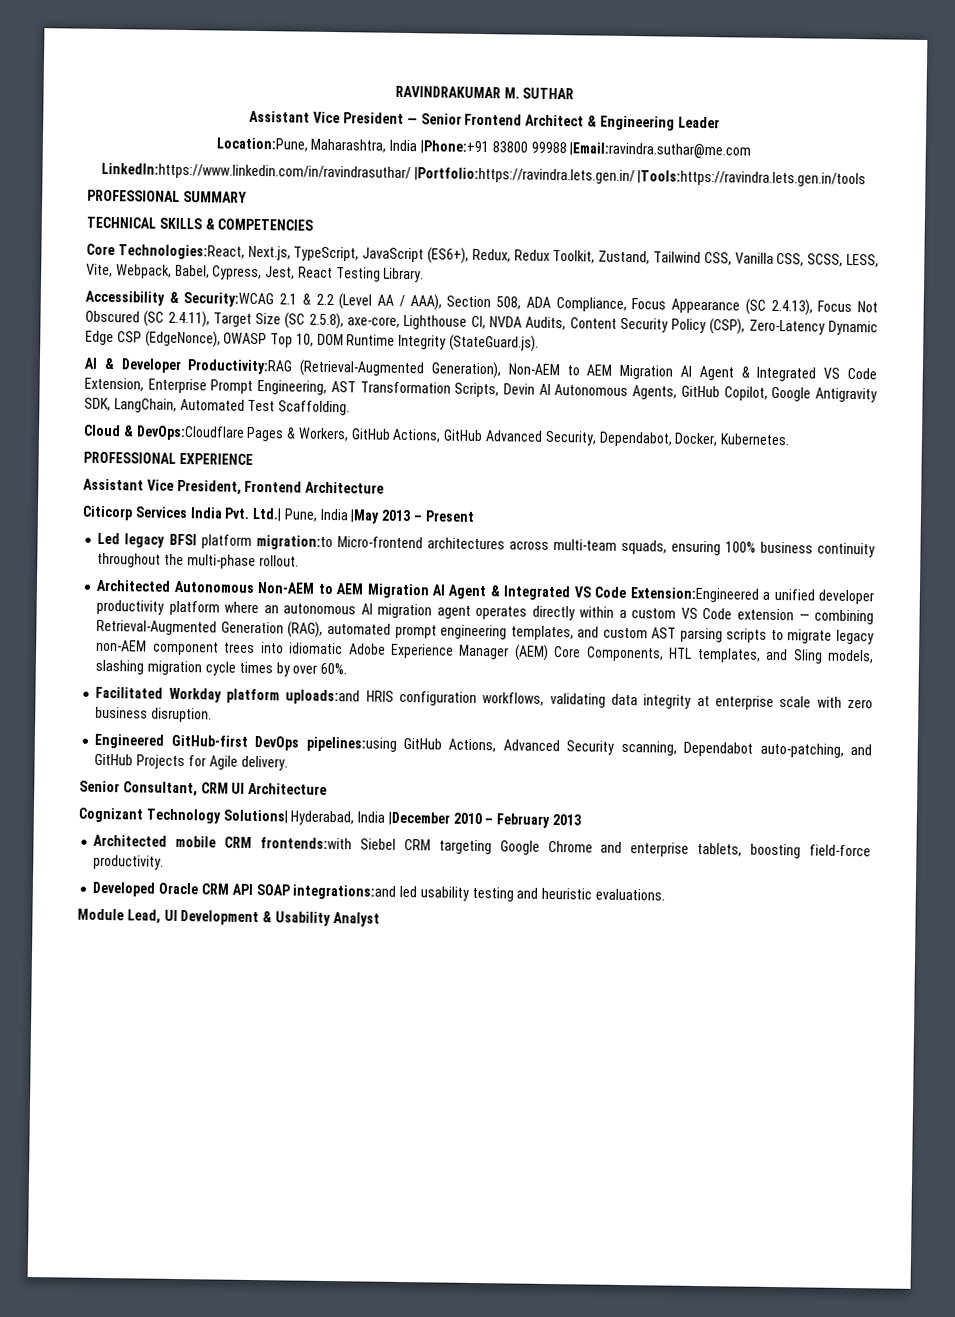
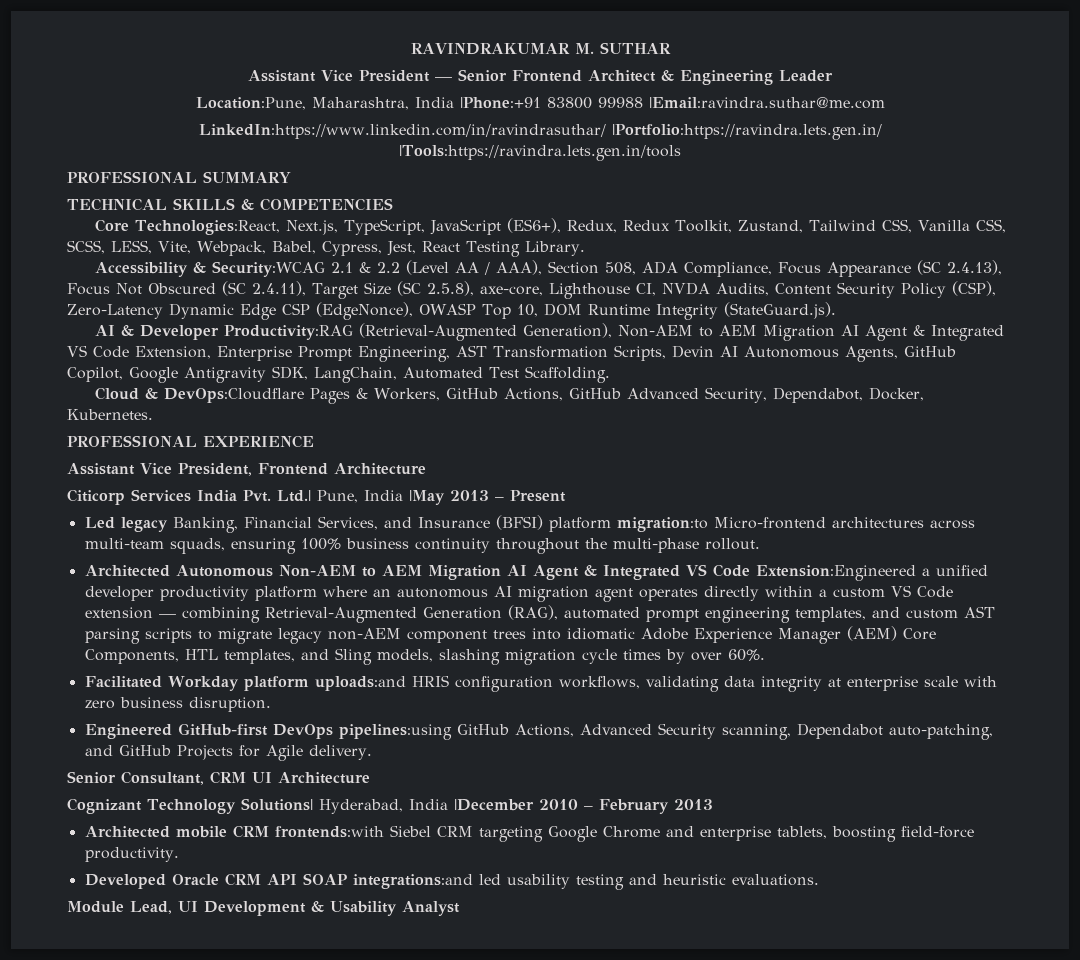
- Led legacy BFSI platform migration:to Micro-frontend architectures across multi-team squads, ensuring 100% business continuity throughout the multi-phase rollout.
+ Led legacy Banking, Financial Services, and Insurance (BFSI) platform migration:to Micro-frontend architectures across multi-team squads, ensuring 100% business continuity throughout the multi-phase rollout.

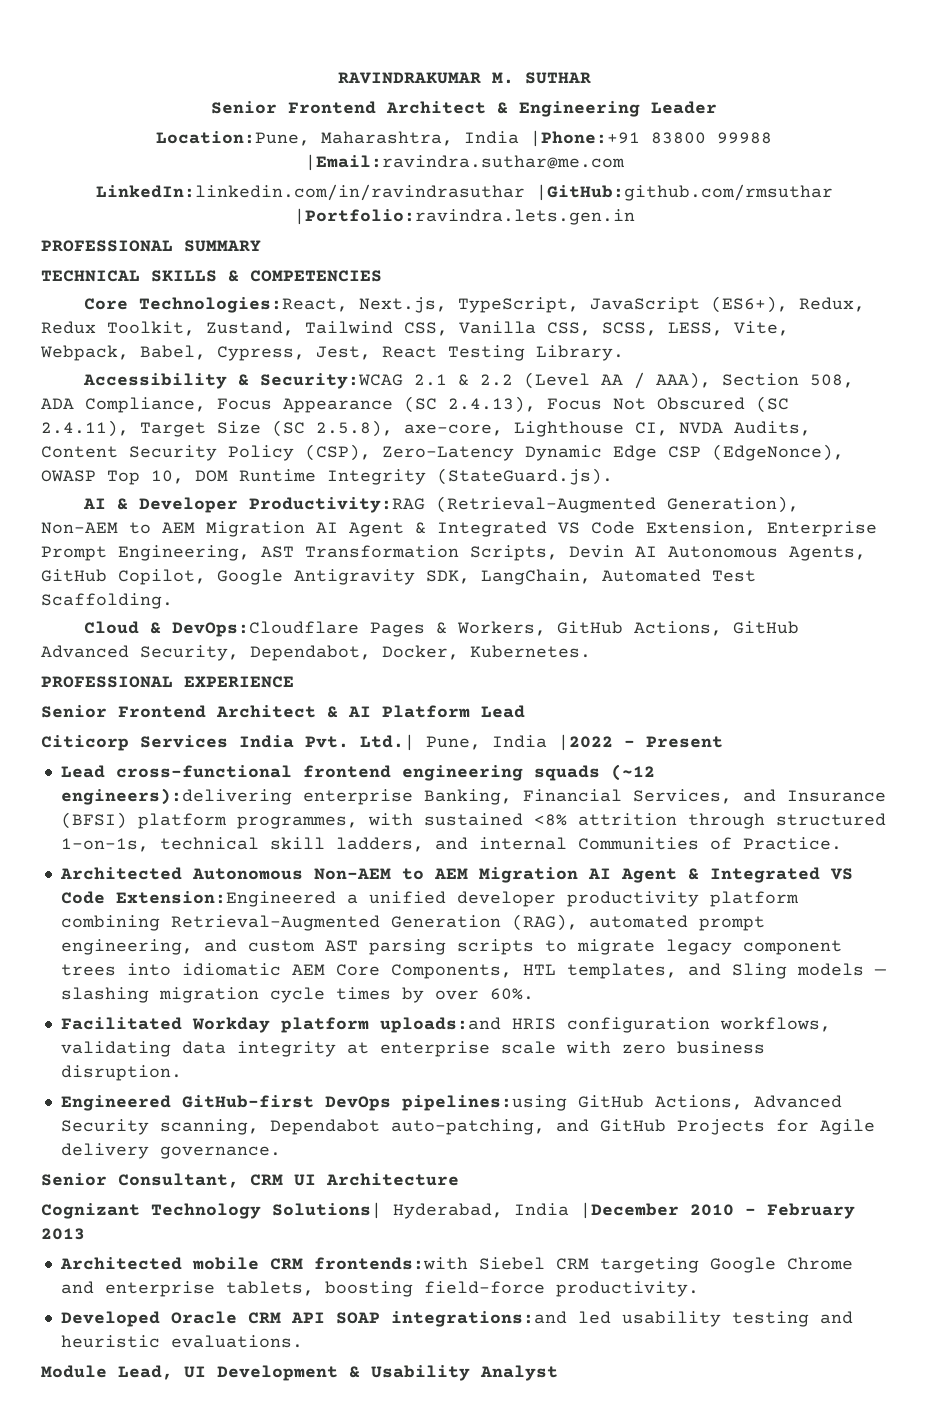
- Assistant Vice President — Senior Frontend Architect & Engineering Leader
+ Senior Frontend Architect & Engineering Leader
- LinkedIn:https://www.linkedin.com/in/ravindrasuthar/ |Portfolio:https://ravindra.lets.gen.in/ |Tools:https://ravindra.lets.gen.in/tools
+ LinkedIn:linkedin.com/in/ravindrasuthar |GitHub:github.com/rmsuthar |Portfolio:ravindra.lets.gen.in
- Assistant Vice President, Frontend Architecture
+ Senior Frontend Architect & AI Platform Lead
- Citicorp Services India Pvt. Ltd.| Pune, India |May 2013 – Present
+ Citicorp Services India Pvt. Ltd.| Pune, India |2022 – Present
- Led legacy Banking, Financial Services, and Insurance (BFSI) platform migration:to Micro-frontend architectures across multi-team squads, ensuring 100% business continuity throughout the multi-phase rollout.
+ Lead cross-functional frontend engineering squads (~12 engineers):delivering enterprise Banking, Financial Services, and Insurance (BFSI) platform programmes, with sustained <8% attrition through structured 1-on-1s, technical skill ladders, and internal Communities of Practice.
- Architected Autonomous Non-AEM to AEM Migration AI Agent & Integrated VS Code Extension:Engineered a unified developer productivity platform where an autonomous AI migration agent operates directly within a custom VS Code extension — combining Retrieval-Augmented Generation (RAG), automated prompt engineering templates, and custom AST parsing scripts to migrate legacy non-AEM component trees into idiomatic Adobe Experience Manager (AEM) Core Components, HTL templates, and Sling models, slashing migration cycle times by over 60%.
+ Architected Autonomous Non-AEM to AEM Migration AI Agent & Integrated VS Code Extension:Engineered a unified developer productivity platform combining Retrieval-Augmented Generation (RAG), automated prompt engineering, and custom AST parsing scripts to migrate legacy component trees into idiomatic AEM Core Components, HTL templates, and Sling models — slashing migration cycle times by over 60%.
- Engineered GitHub-first DevOps pipelines:using GitHub Actions, Advanced Security scanning, Dependabot auto-patching, and GitHub Projects for Agile delivery.
+ Engineered GitHub-first DevOps pipelines:using GitHub Actions, Advanced Security scanning, Dependabot auto-patching, and GitHub Projects for Agile delivery governance.

